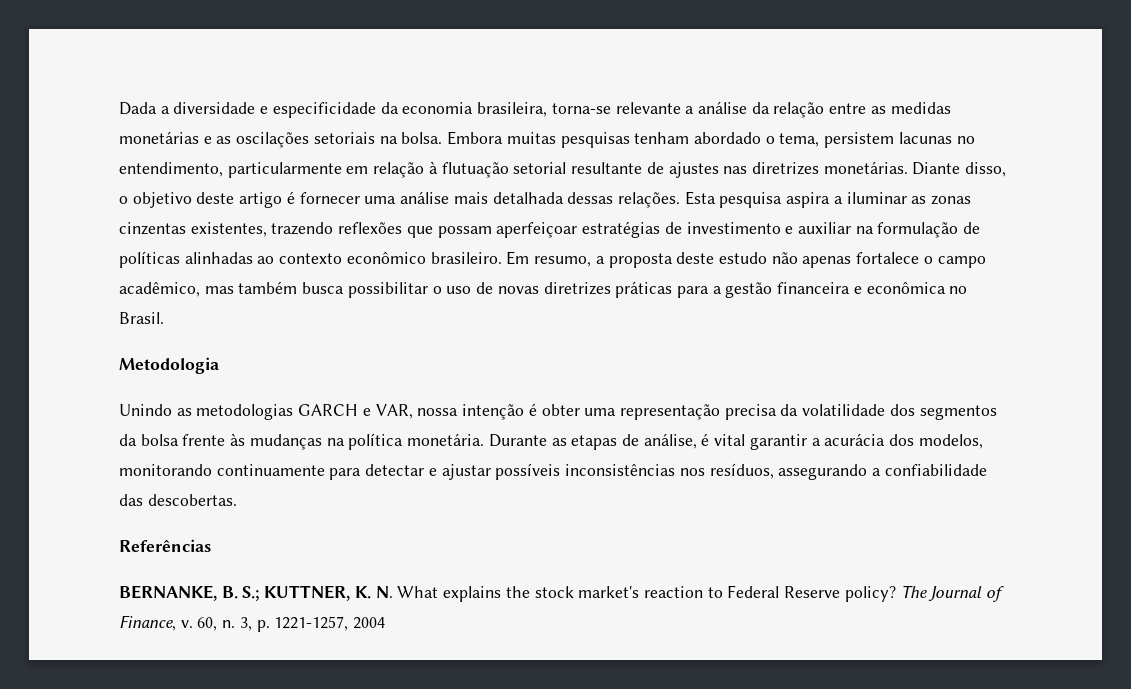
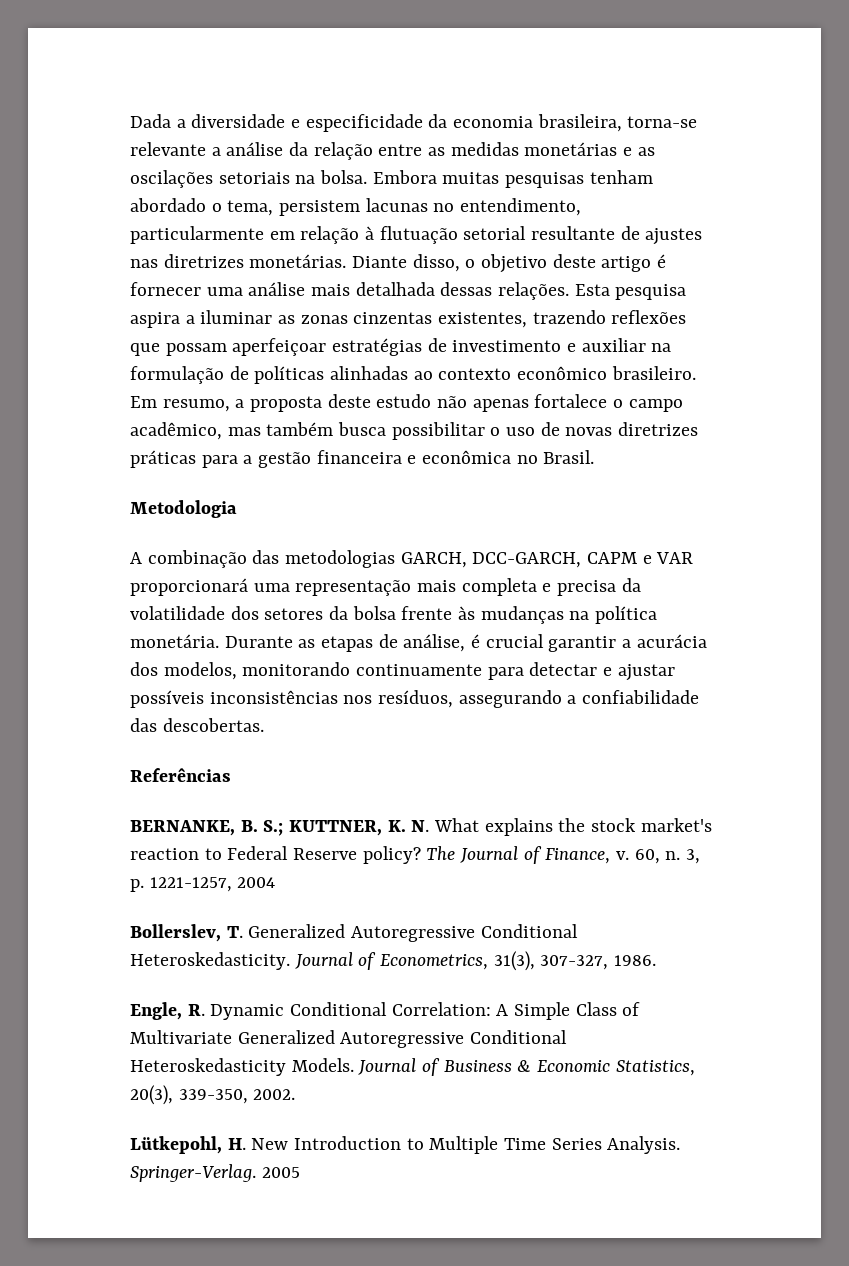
- Unindo as metodologias GARCH e VAR, nossa intenção é obter uma representação precisa da volatilidade dos segmentos da bolsa frente às mudanças na política monetária.
+ A combinação das metodologias GARCH, DCC-GARCH, CAPM e VAR proporcionará uma representação mais completa e precisa da volatilidade dos setores da bolsa frente às mudanças na política monetária.
- Durante as etapas de análise, é vital garantir a acurácia dos modelos, monitorando continuamente para detectar e ajustar possíveis inconsistências nos resíduos, assegurando a confiabilidade das descobertas.
+ Durante as etapas de análise, é crucial garantir a acurácia dos modelos, monitorando continuamente para detectar e ajustar possíveis inconsistências nos resíduos, assegurando a confiabilidade das descobertas.
+ Bollerslev, T. Generalized Autoregressive Conditional Heteroskedasticity. Journal of Econometrics, 31(3), 307-327, 1986.
+ Engle, R. Dynamic Conditional Correlation: A Simple Class of Multivariate Generalized Autoregressive Conditional Heteroskedasticity Models. Journal of Business & Economic Statistics, 20(3), 339-350, 2002.
+ Lütkepohl, H. New Introduction to Multiple Time Series Analysis. Springer-Verlag. 2005

